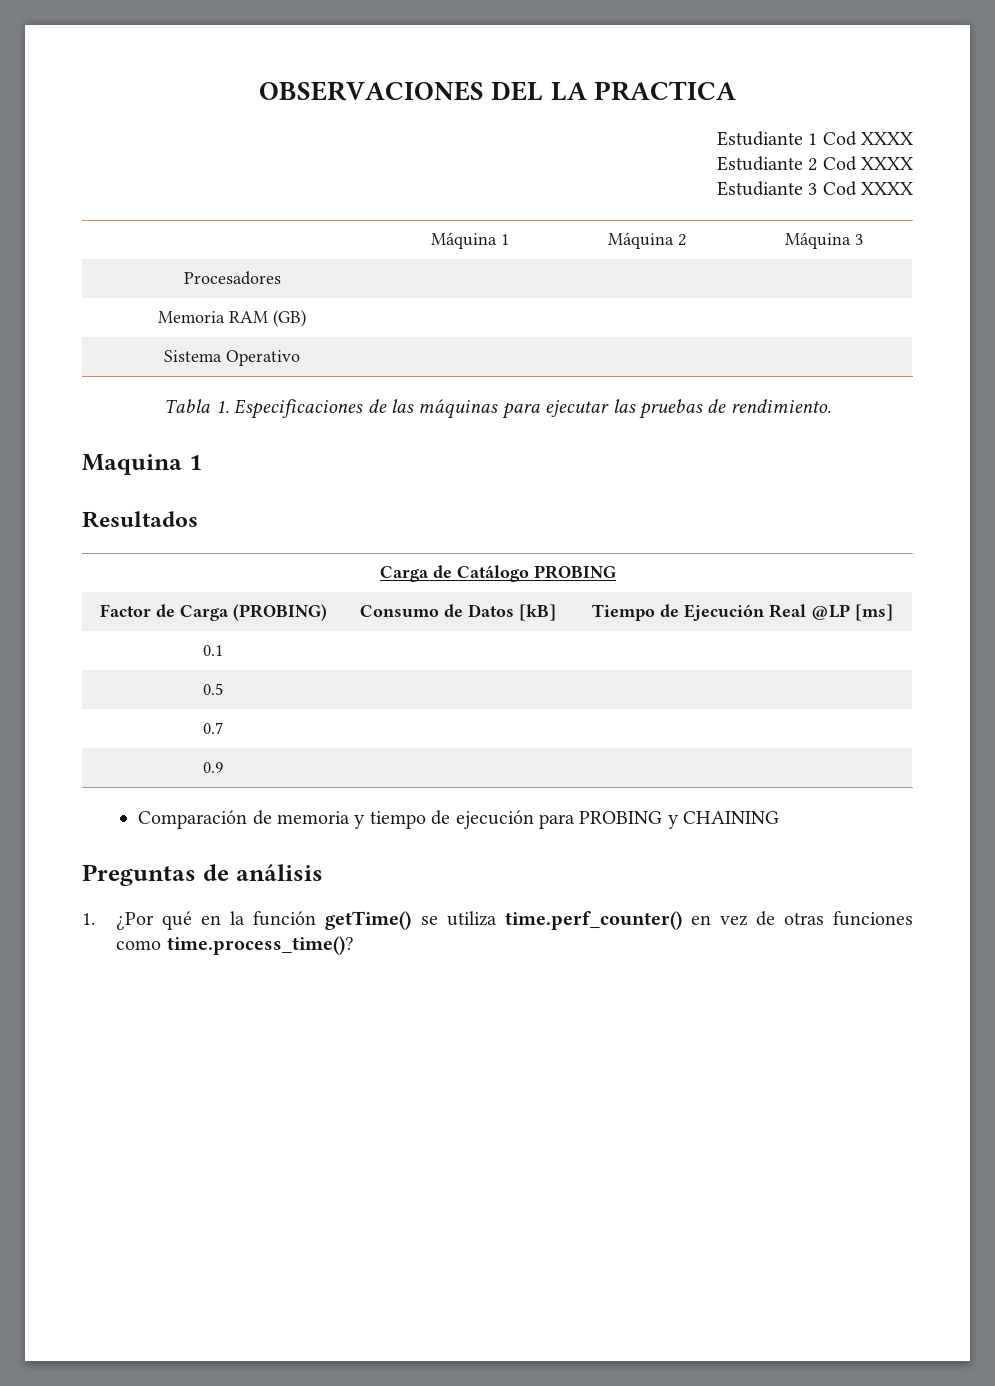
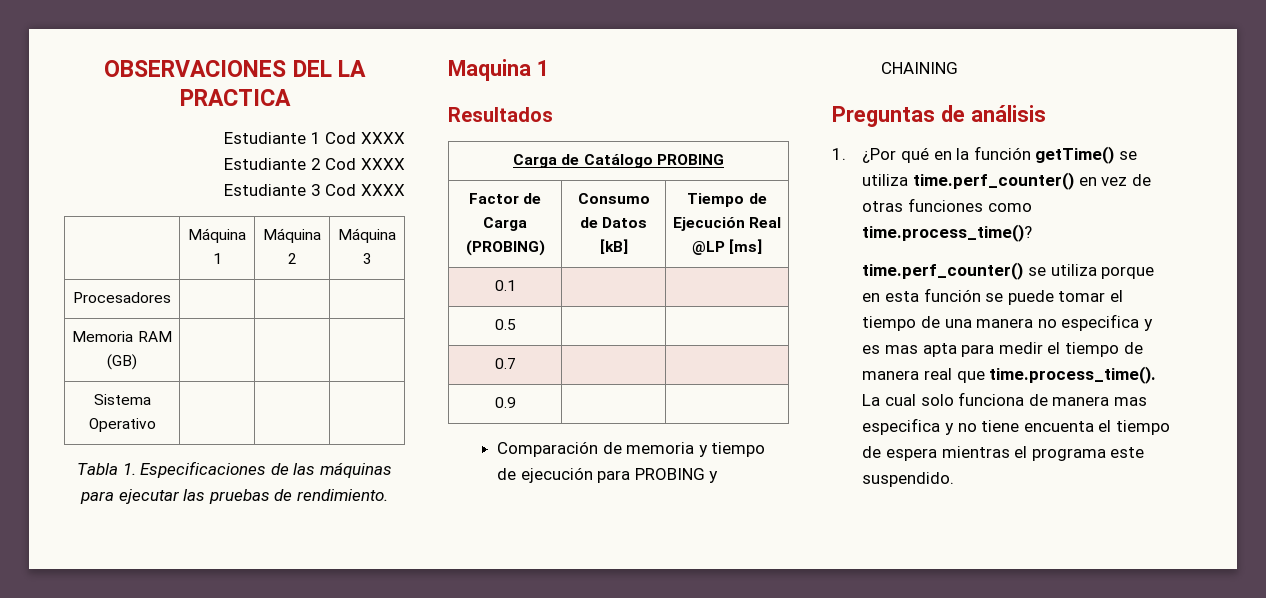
+ time.perf_counter() se utiliza porque en esta función se puede tomar el tiempo de una manera no especifica y es mas apta para medir el tiempo de manera real que time.process_time(). La cual solo funciona de manera mas especifica y no tiene encuenta el tiempo de espera mientras el programa este suspendido.

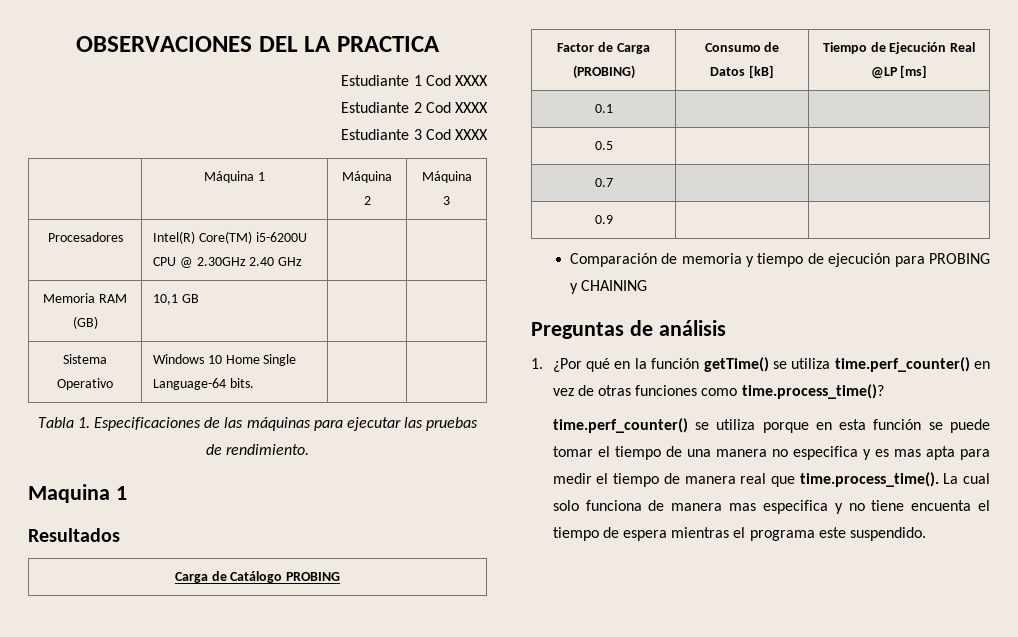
- Procesadores | | |
+ Procesadores | Intel(R) Core(TM) i5-6200U CPU @ 2.30GHz 2.40 GHz | |
- Memoria RAM (GB) | | |
+ Memoria RAM (GB) | 10,1 GB | |
- Sistema Operativo | | |
+ Sistema Operativo | Windows 10 Home Single Language-64 bits. | |

